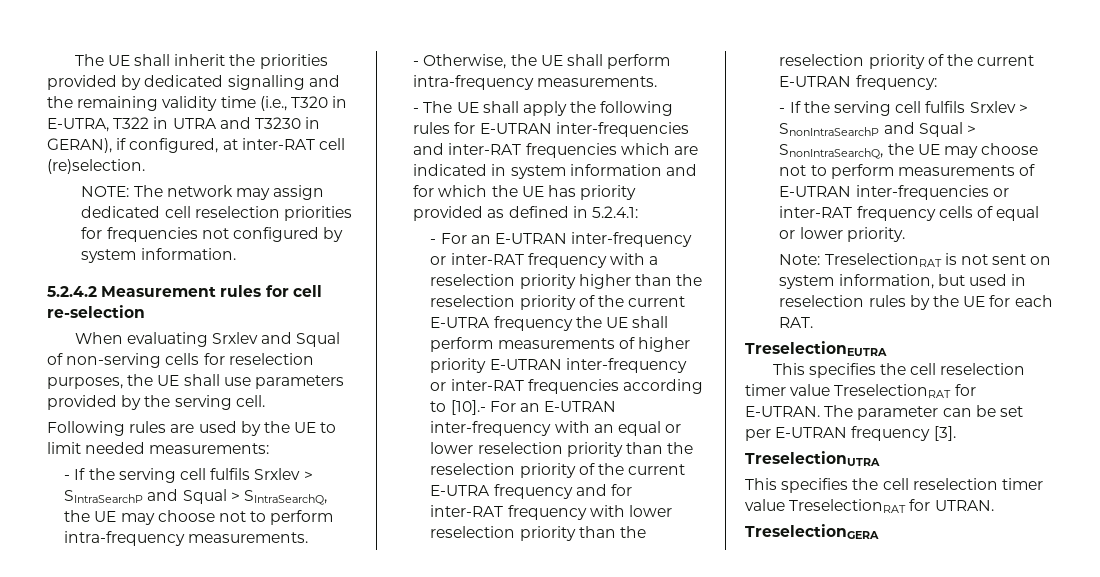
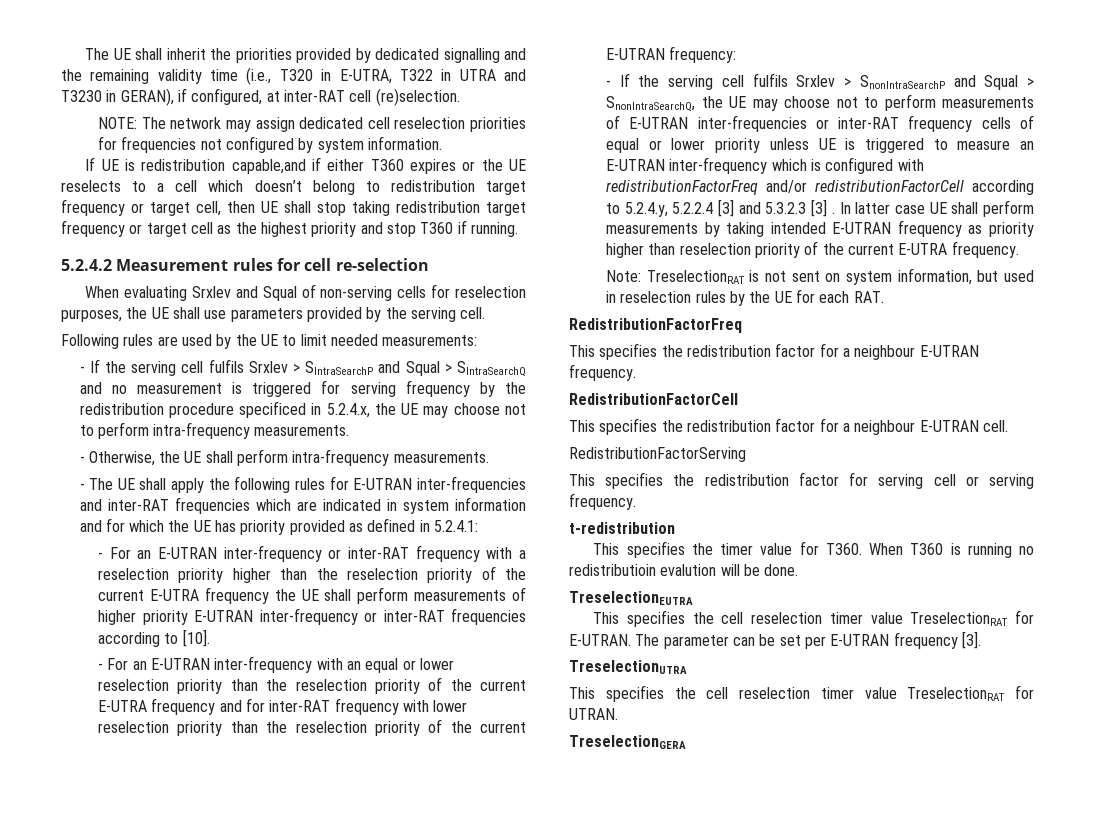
+ If UE is redistribution capable,and if either T360 expires or the UE reselects to a cell which doesn’t belong to redistribution target frequency or target cell, then UE shall stop taking redistribution target frequency or target cell as the highest priority and stop T360 if running.
- - If the serving cell fulfils Srxlev > SIntraSearchP and Squal > SIntraSearchQ, the UE may choose not to perform intra-frequency measurements.
+ - If the serving cell fulfils Srxlev > SIntraSearchP and Squal > SIntraSearchQ and no measurement is triggered for serving frequency by the redistribution procedure specificed in 5.2.4.x, the UE may choose not to perform intra-frequency measurements.
- - For an E-UTRAN inter-frequency or inter-RAT frequency with a reselection priority higher than the reselection priority of the current E-UTRA frequency the UE shall perform measurements of higher priority E-UTRAN inter-frequency or inter-RAT frequencies according to [10].- For an E-UTRAN inter-frequency with an equal or lower reselection priority than the reselection priority of the current E-UTRA frequency and for inter-RAT frequency with lower reselection priority than the reselection priority of the current E-UTRAN frequency:
+ - For an E-UTRAN inter-frequency or inter-RAT frequency with a reselection priority higher than the reselection priority of the current E-UTRA frequency the UE shall perform measurements of higher priority E-UTRAN inter-frequency or inter-RAT frequencies according to [10].
+ - For an E-UTRAN inter-frequency with an equal or lower reselection priority than the reselection priority of the current E-UTRA frequency and for inter-RAT frequency with lower reselection priority than the reselection priority of the current E-UTRAN frequency:
- - If the serving cell fulfils Srxlev > SnonIntraSearchP and Squal > SnonIntraSearchQ, the UE may choose not to perform measurements of E-UTRAN inter-frequencies or inter-RAT frequency cells of equal or lower priority.
+ - If the serving cell fulfils Srxlev > SnonIntraSearchP and Squal > SnonIntraSearchQ, the UE may choose not to perform measurements of E-UTRAN inter-frequencies or inter-RAT frequency cells of equal or lower priority unless UE is triggered to measure an E-UTRAN inter-frequency which is configured with redistributionFactorFreq and/or redistributionFactorCell according to 5.2.4.y, 5.2.2.4 [3] and 5.3.2.3 [3] . In latter case UE shall perform measurements by taking intended E-UTRAN frequency as priority higher than reselection priority of the current E-UTRA frequency.
+ RedistributionFactorFreq
+ This specifies the redistribution factor for a neighbour E-UTRAN frequency.
+ RedistributionFactorCell
+ This specifies the redistribution factor for a neighbour E-UTRAN cell.
+ RedistributionFactorServing
+ This specifies the redistribution factor for serving cell or serving frequency.
+ t-redistribution
+ This specifies the timer value for T360. When T360 is running no redistributioin evalution will be done.

